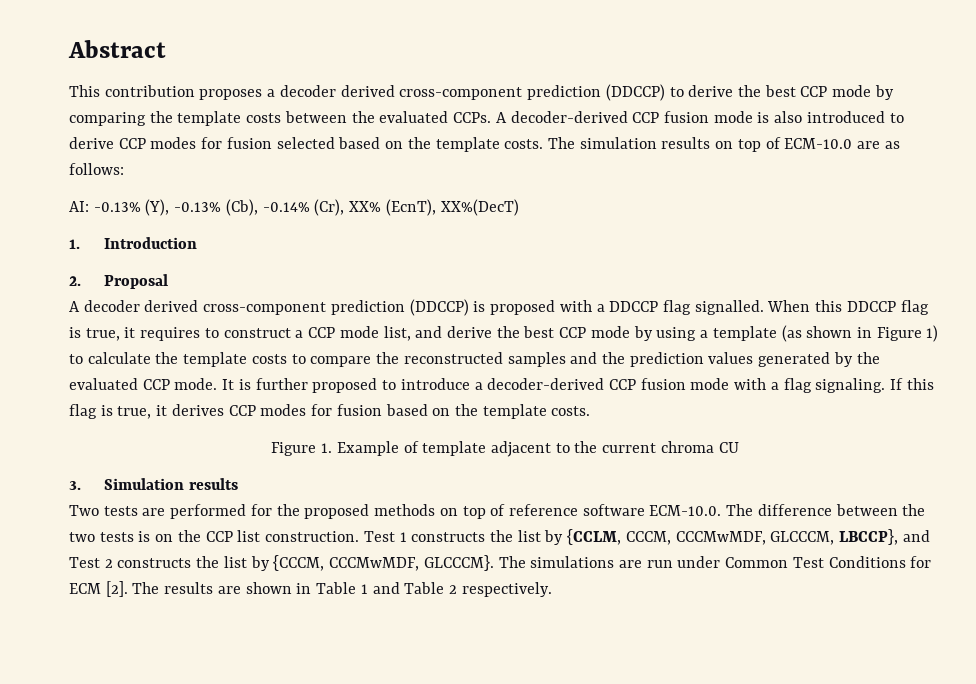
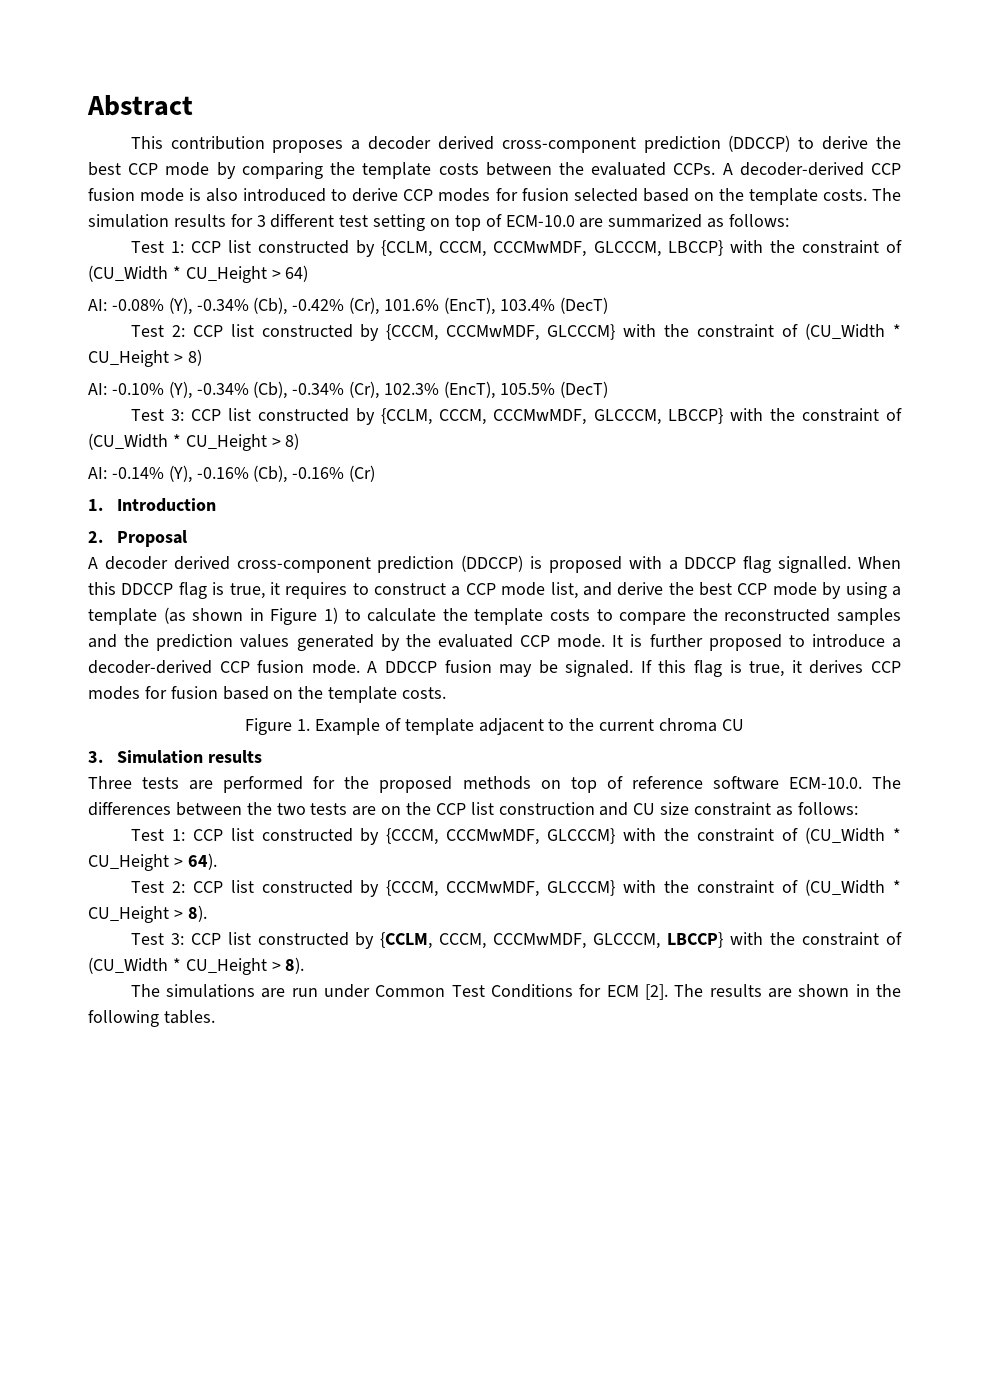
- The simulation results on top of ECM-10.0 are as follows:
- AI: -0.13% (Y), -0.13% (Cb), -0.14% (Cr), XX% (EcnT), XX%(DecT)
+ The simulation results for 3 different test setting on top of ECM-10.0 are summarized as follows:
+ Test 1: CCP list constructed by {CCLM, CCCM, CCCMwMDF, GLCCCM, LBCCP} with the constraint of (CU_Width * CU_Height > 64)
+ AI: -0.08% (Y), -0.34% (Cb), -0.42% (Cr), 101.6% (EncT), 103.4% (DecT)
+ Test 2: CCP list constructed by {CCCM, CCCMwMDF, GLCCCM} with the constraint of (CU_Width * CU_Height > 8)
+ AI: -0.10% (Y), -0.34% (Cb), -0.34% (Cr), 102.3% (EncT), 105.5% (DecT)
+ Test 3: CCP list constructed by {CCLM, CCCM, CCCMwMDF, GLCCCM, LBCCP} with the constraint of (CU_Width * CU_Height > 8)
+ AI: -0.14% (Y), -0.16% (Cb), -0.16% (Cr)
- It is further proposed to introduce a decoder-derived CCP fusion mode with a flag signaling.
+ It is further proposed to introduce a decoder-derived CCP fusion mode. A DDCCP fusion may be signaled.
- Two tests are performed for the proposed methods on top of reference software ECM-10.0. The difference between the two tests is on the CCP list construction. Test 1 constructs the list by {CCLM, CCCM, CCCMwMDF, GLCCCM, LBCCP}, and Test 2 constructs the list by {CCCM, CCCMwMDF, GLCCCM}. The simulations are run under Common Test Conditions for ECM [2].
+ Three tests are performed for the proposed methods on top of reference software ECM-10.0. The differences between the two tests are on the CCP list construction and CU size constraint as follows:
+ Test 1: CCP list constructed by {CCCM, CCCMwMDF, GLCCCM} with the constraint of (CU_Width * CU_Height > 64).
+ Test 2: CCP list constructed by {CCCM, CCCMwMDF, GLCCCM} with the constraint of (CU_Width * CU_Height > 8).
+ Test 3: CCP list constructed by {CCLM, CCCM, CCCMwMDF, GLCCCM, LBCCP} with the constraint of (CU_Width * CU_Height > 8).
+ The simulations are run under Common Test Conditions for ECM [2].
- The results are shown in Table 1 and Table 2 respectively.
+ The results are shown in the following tables.

